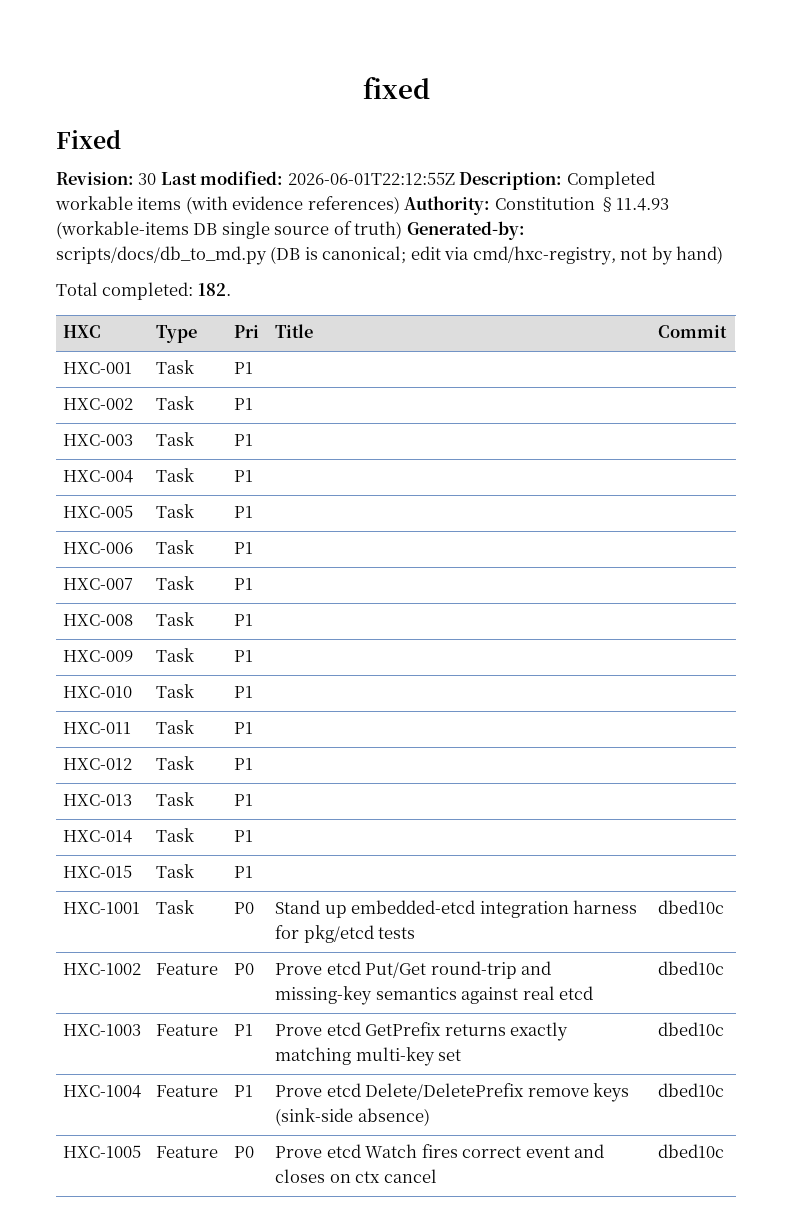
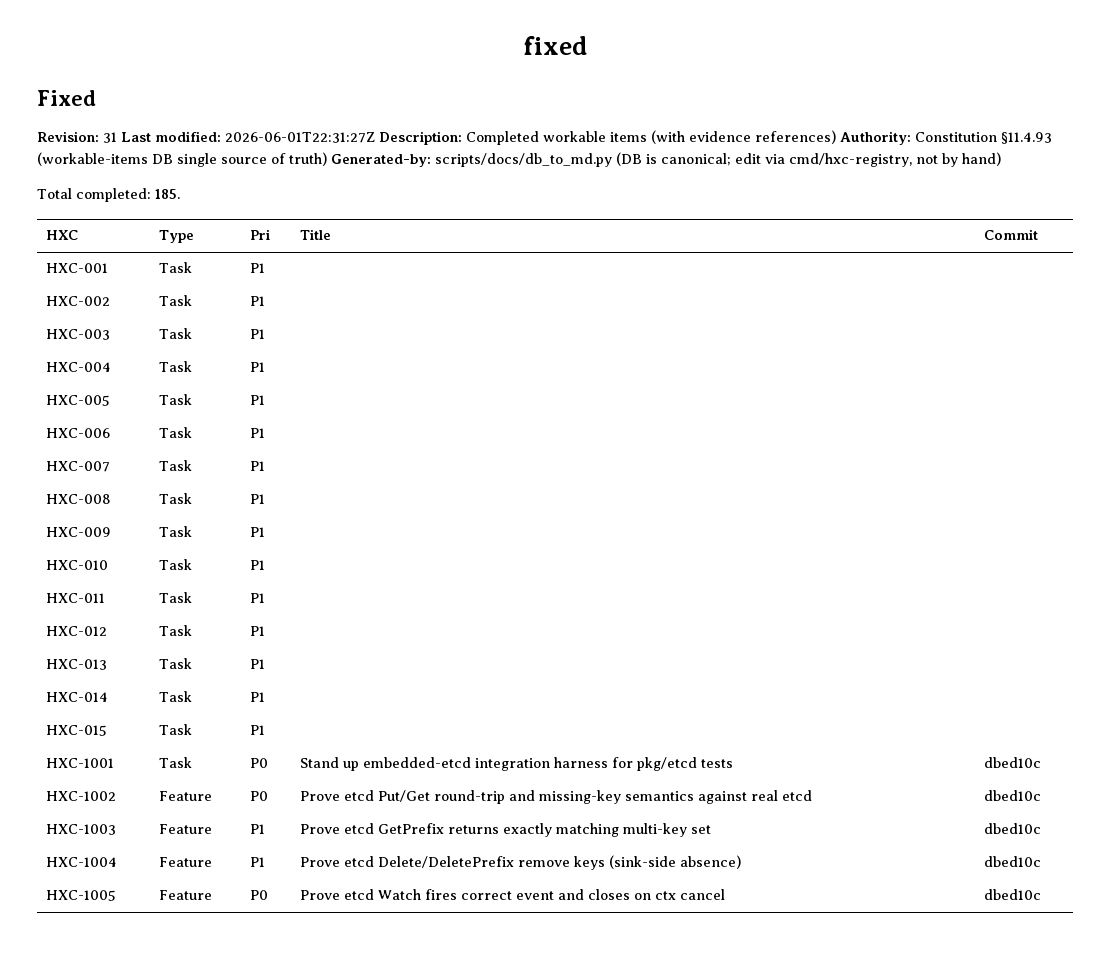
- Revision: 30 Last modified: 2026-06-01T22:12:55Z Description: Completed workable items (with evidence references) Authority: Constitution §11.4.93 (workable-items DB single source of truth) Generated-by: scripts/docs/db_to_md.py (DB is canonical; edit via cmd/hxc-registry, not by hand)
+ Revision: 31 Last modified: 2026-06-01T22:31:27Z Description: Completed workable items (with evidence references) Authority: Constitution §11.4.93 (workable-items DB single source of truth) Generated-by: scripts/docs/db_to_md.py (DB is canonical; edit via cmd/hxc-registry, not by hand)
- Total completed: 182.
+ Total completed: 185.

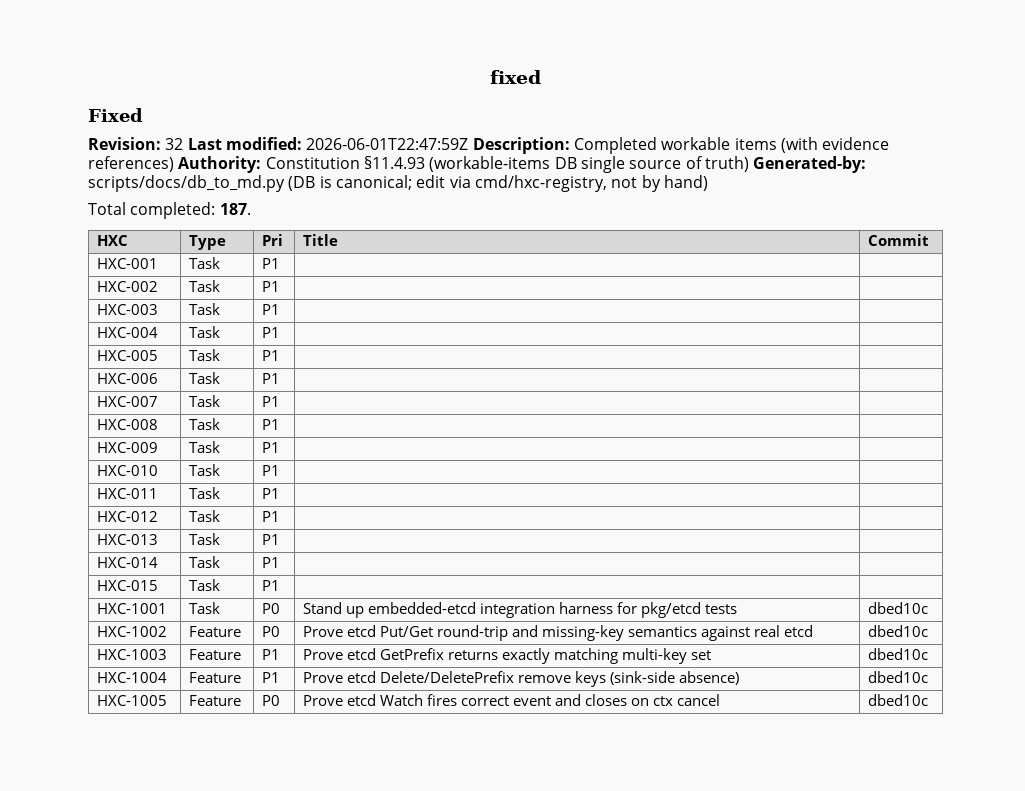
- Revision: 31 Last modified: 2026-06-01T22:31:27Z Description: Completed workable items (with evidence references) Authority: Constitution §11.4.93 (workable-items DB single source of truth) Generated-by: scripts/docs/db_to_md.py (DB is canonical; edit via cmd/hxc-registry, not by hand)
+ Revision: 32 Last modified: 2026-06-01T22:47:59Z Description: Completed workable items (with evidence references) Authority: Constitution §11.4.93 (workable-items DB single source of truth) Generated-by: scripts/docs/db_to_md.py (DB is canonical; edit via cmd/hxc-registry, not by hand)
- Total completed: 185.
+ Total completed: 187.

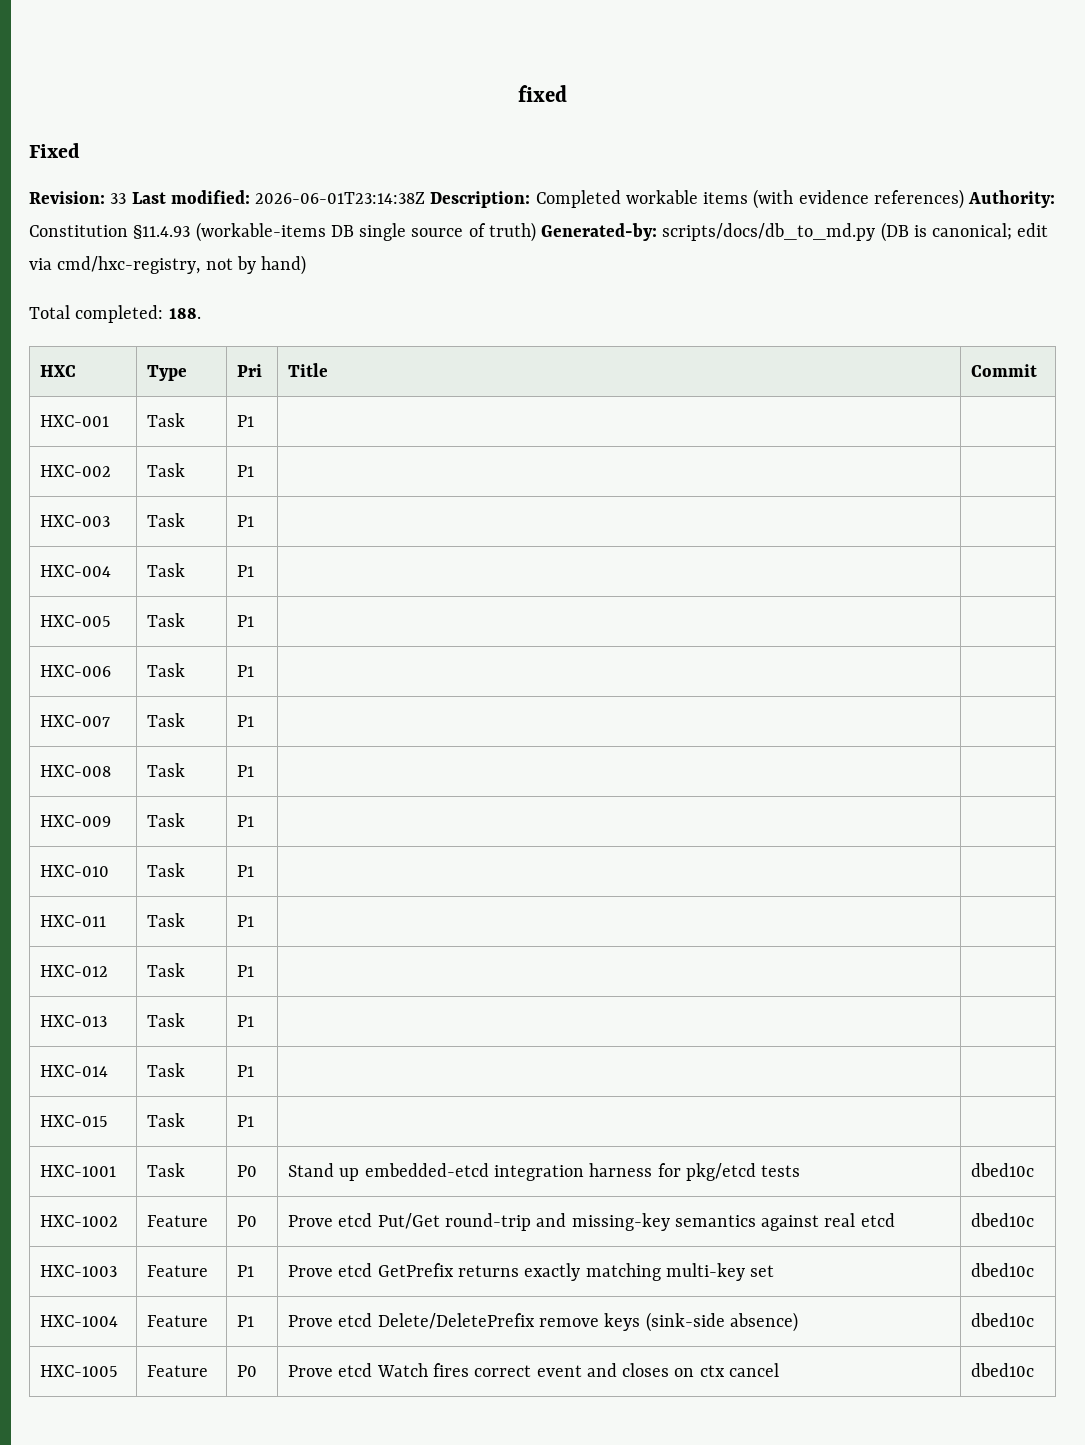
- Revision: 32 Last modified: 2026-06-01T22:47:59Z Description: Completed workable items (with evidence references) Authority: Constitution §11.4.93 (workable-items DB single source of truth) Generated-by: scripts/docs/db_to_md.py (DB is canonical; edit via cmd/hxc-registry, not by hand)
+ Revision: 33 Last modified: 2026-06-01T23:14:38Z Description: Completed workable items (with evidence references) Authority: Constitution §11.4.93 (workable-items DB single source of truth) Generated-by: scripts/docs/db_to_md.py (DB is canonical; edit via cmd/hxc-registry, not by hand)
- Total completed: 187.
+ Total completed: 188.

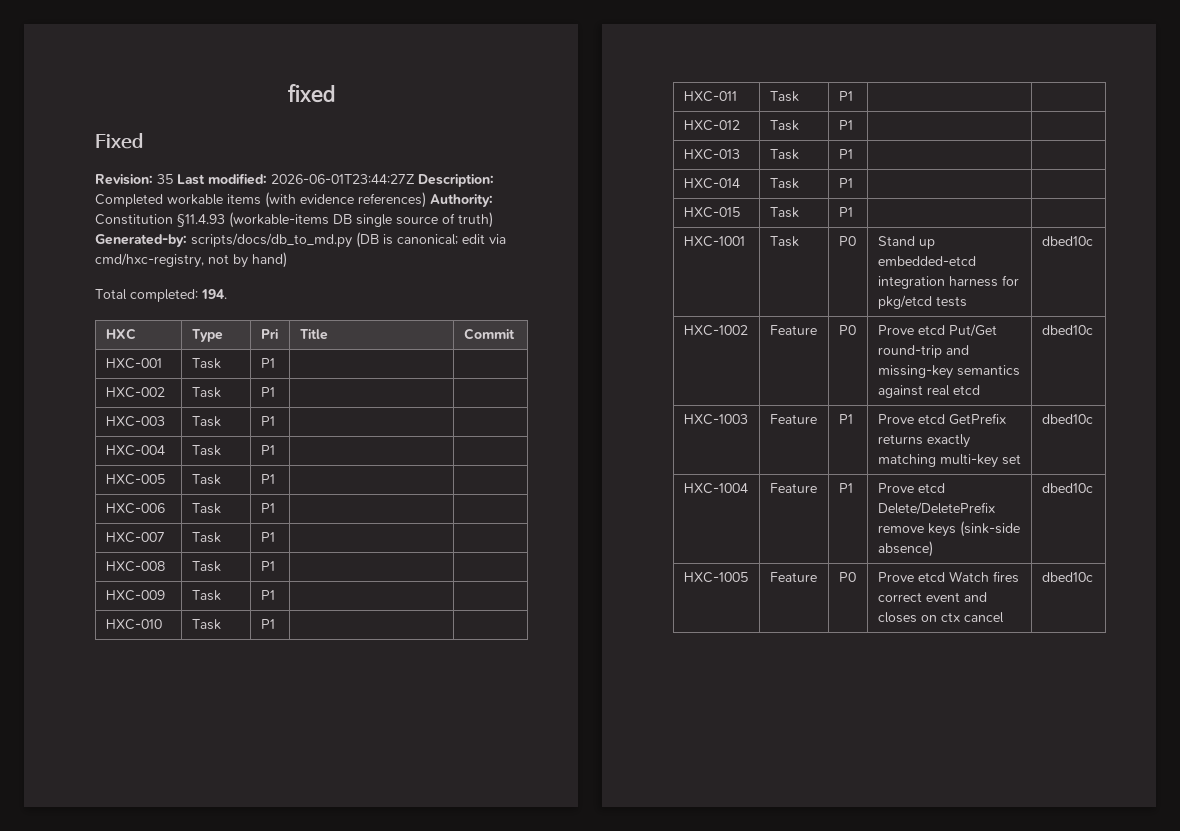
- Revision: 33 Last modified: 2026-06-01T23:14:38Z Description: Completed workable items (with evidence references) Authority: Constitution §11.4.93 (workable-items DB single source of truth) Generated-by: scripts/docs/db_to_md.py (DB is canonical; edit via cmd/hxc-registry, not by hand)
+ Revision: 35 Last modified: 2026-06-01T23:44:27Z Description: Completed workable items (with evidence references) Authority: Constitution §11.4.93 (workable-items DB single source of truth) Generated-by: scripts/docs/db_to_md.py (DB is canonical; edit via cmd/hxc-registry, not by hand)
- Total completed: 188.
+ Total completed: 194.

